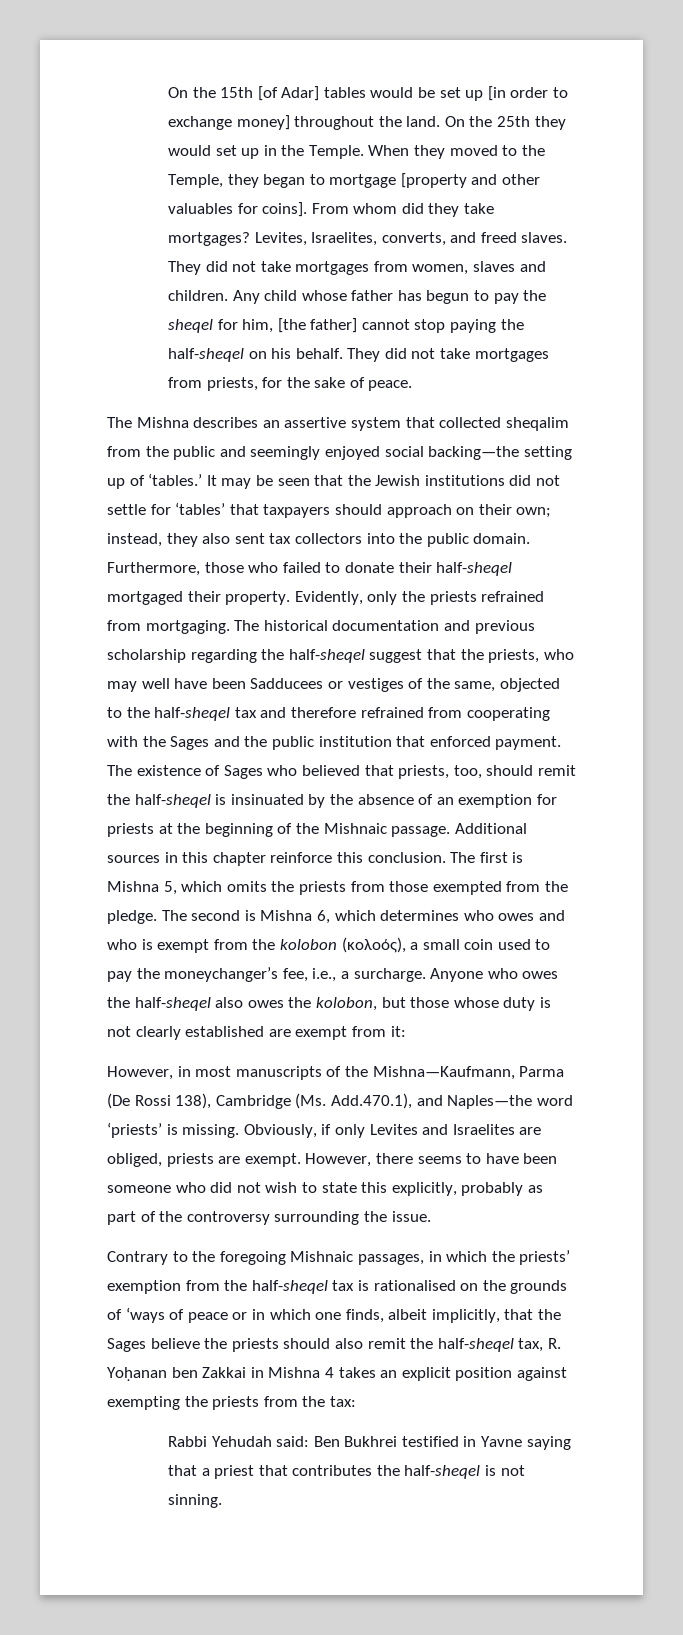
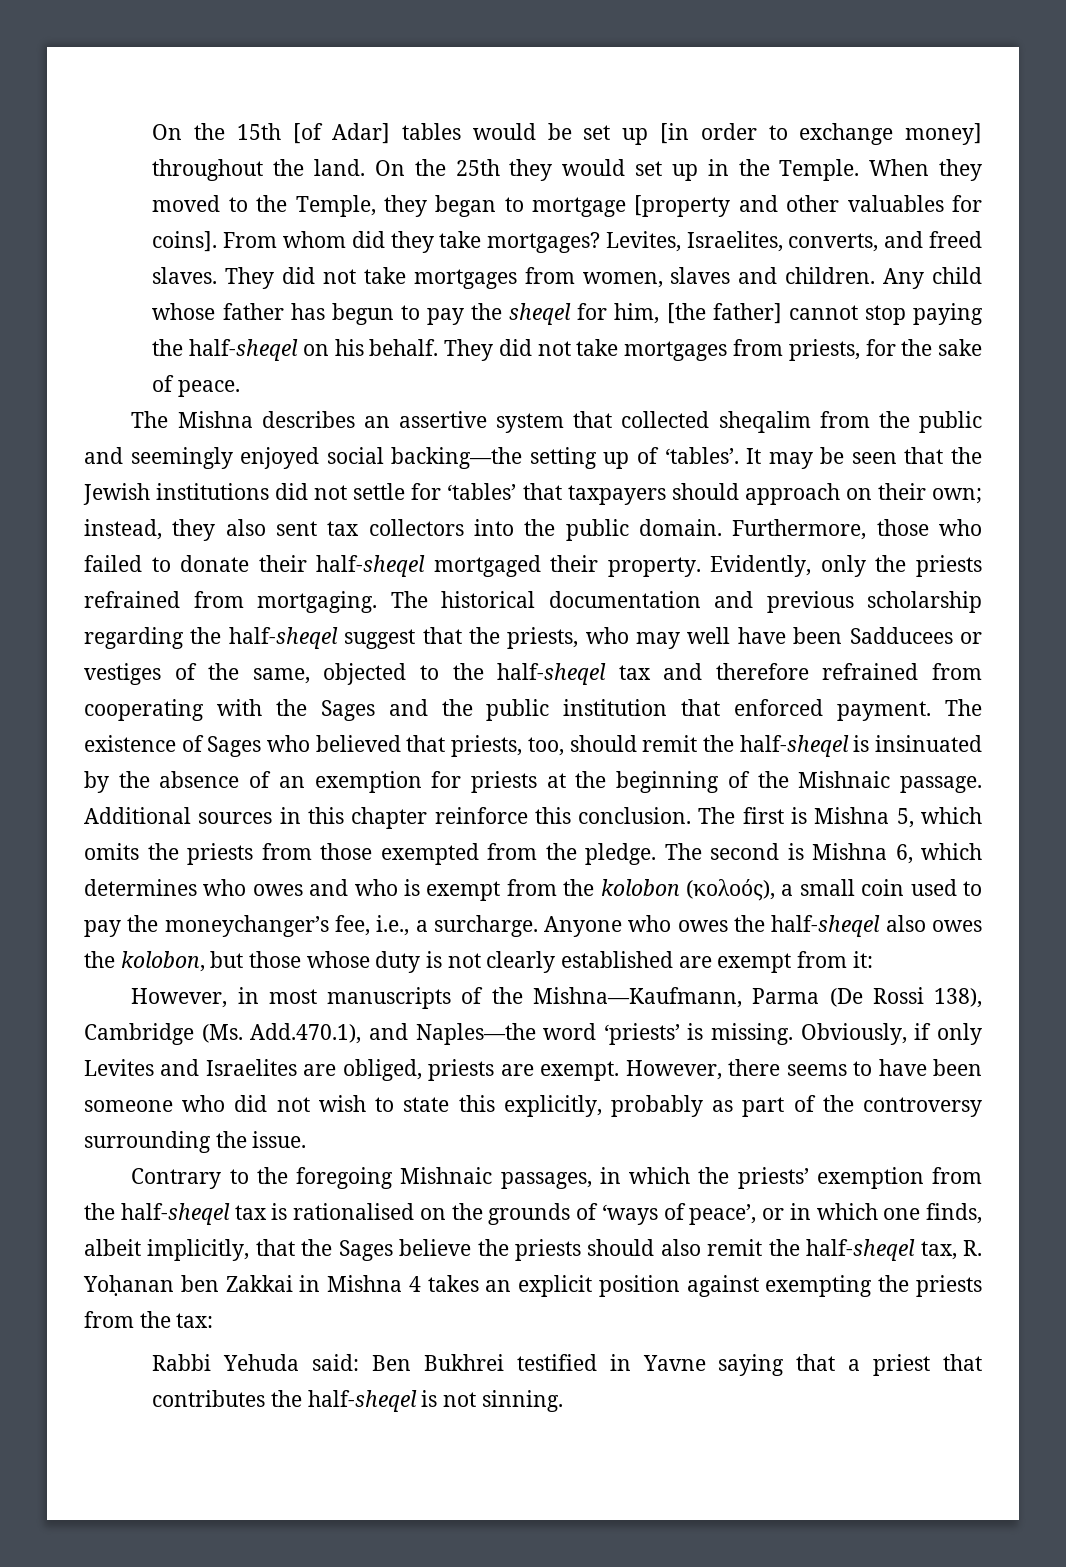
- The Mishna describes an assertive system that collected sheqalim from the public and seemingly enjoyed social backing—the setting up of ‘tables.’
+ The Mishna describes an assertive system that collected sheqalim from the public and seemingly enjoyed social backing—the setting up of ‘tables’.
- Contrary to the foregoing Mishnaic passages, in which the priests’ exemption from the half-sheqel tax is rationalised on the grounds of ‘ways of peace or in which one finds, albeit implicitly, that the Sages believe the priests should also remit the half-sheqel tax, R. Yoḥanan ben Zakkai in Mishna 4 takes an explicit position against exempting the priests from the tax:
+ Contrary to the foregoing Mishnaic passages, in which the priests’ exemption from the half-sheqel tax is rationalised on the grounds of ‘ways of peace’, or in which one finds, albeit implicitly, that the Sages believe the priests should also remit the half-sheqel tax, R. Yoḥanan ben Zakkai in Mishna 4 takes an explicit position against exempting the priests from the tax:
- Rabbi Yehudah said: Ben Bukhrei testified in Yavne saying that a priest that contributes the half-sheqel is not sinning.
+ Rabbi Yehuda said: Ben Bukhrei testified in Yavne saying that a priest that contributes the half-sheqel is not sinning.

